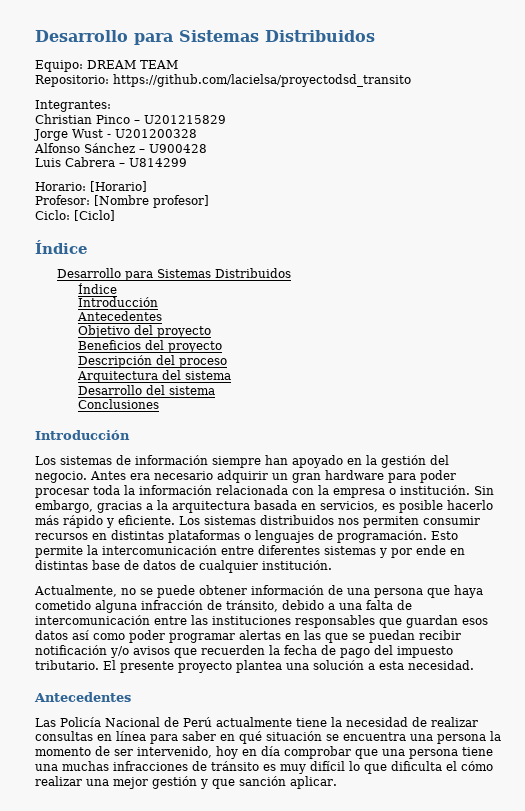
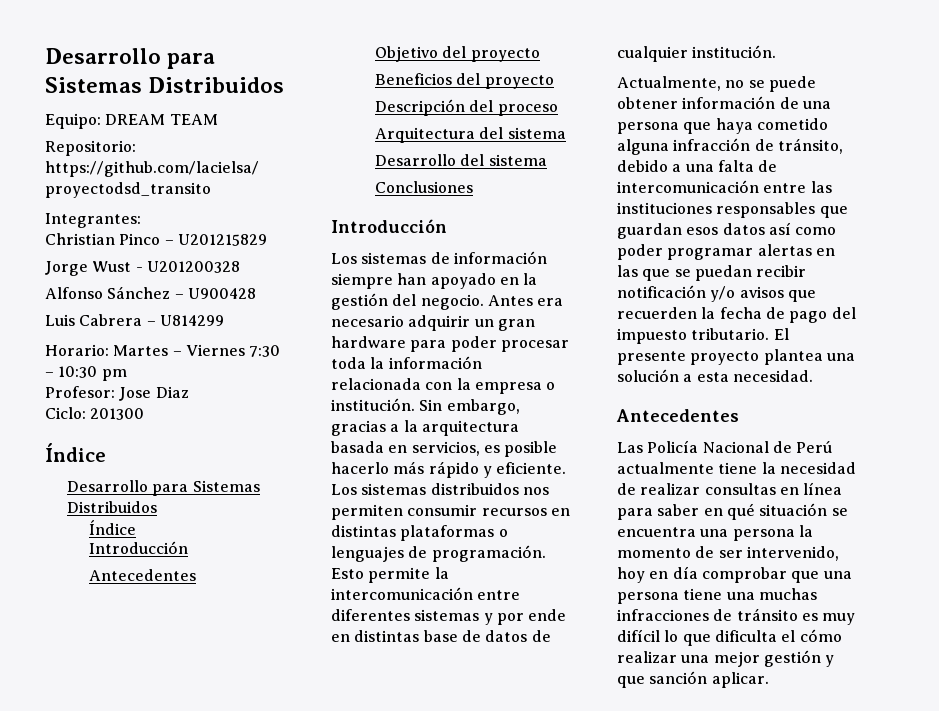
- Horario: [Horario]
+ Horario: Martes – Viernes 7:30 – 10:30 pm
- Profesor: [Nombre profesor]
+ Profesor: Jose Diaz
- Ciclo: [Ciclo]
+ Ciclo: 201300

